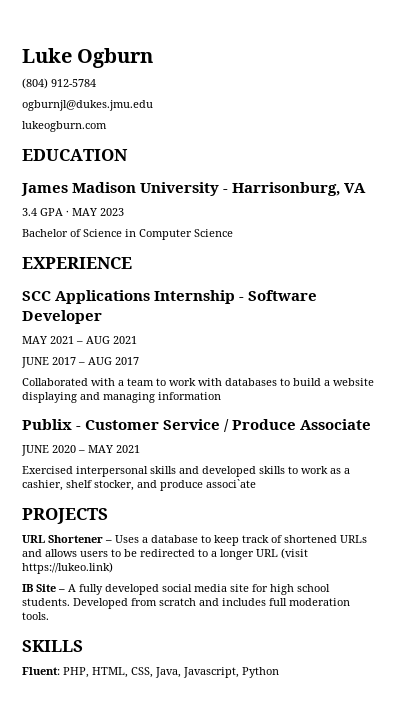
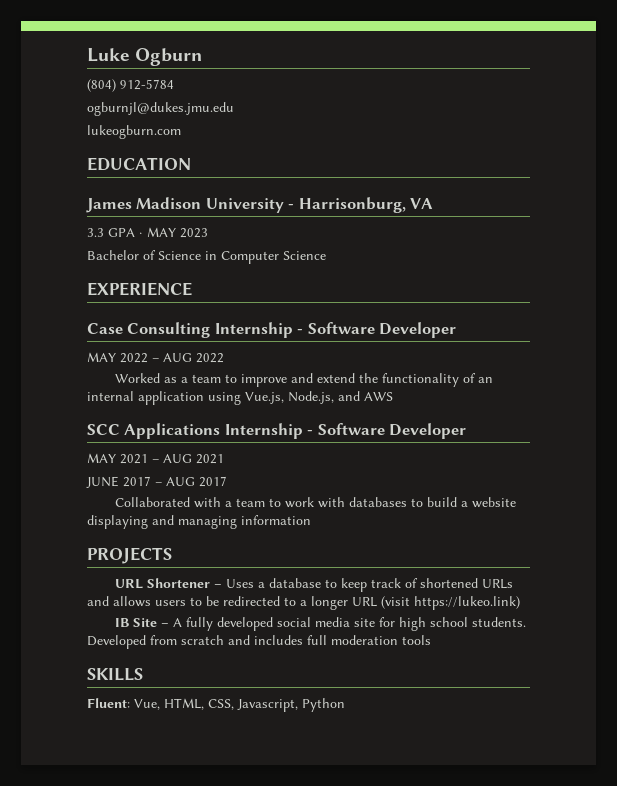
- 3.4 GPA · MAY 2023
+ 3.3 GPA · MAY 2023
+ Case Consulting Internship - Software Developer
+ MAY 2022 – AUG 2022
+ Worked as a team to improve and extend the functionality of an internal application using Vue.js, Node.js, and AWS
- Publix - Customer Service / Produce Associate
- JUNE 2020 – MAY 2021
- Exercised interpersonal skills and developed skills to work as a cashier, shelf stocker, and produce associ`ate
- Developed from scratch and includes full moderation tools.
+ Developed from scratch and includes full moderation tools
- Fluent: PHP, HTML, CSS, Java, Javascript, Python
+ Fluent: Vue, HTML, CSS, Javascript, Python

